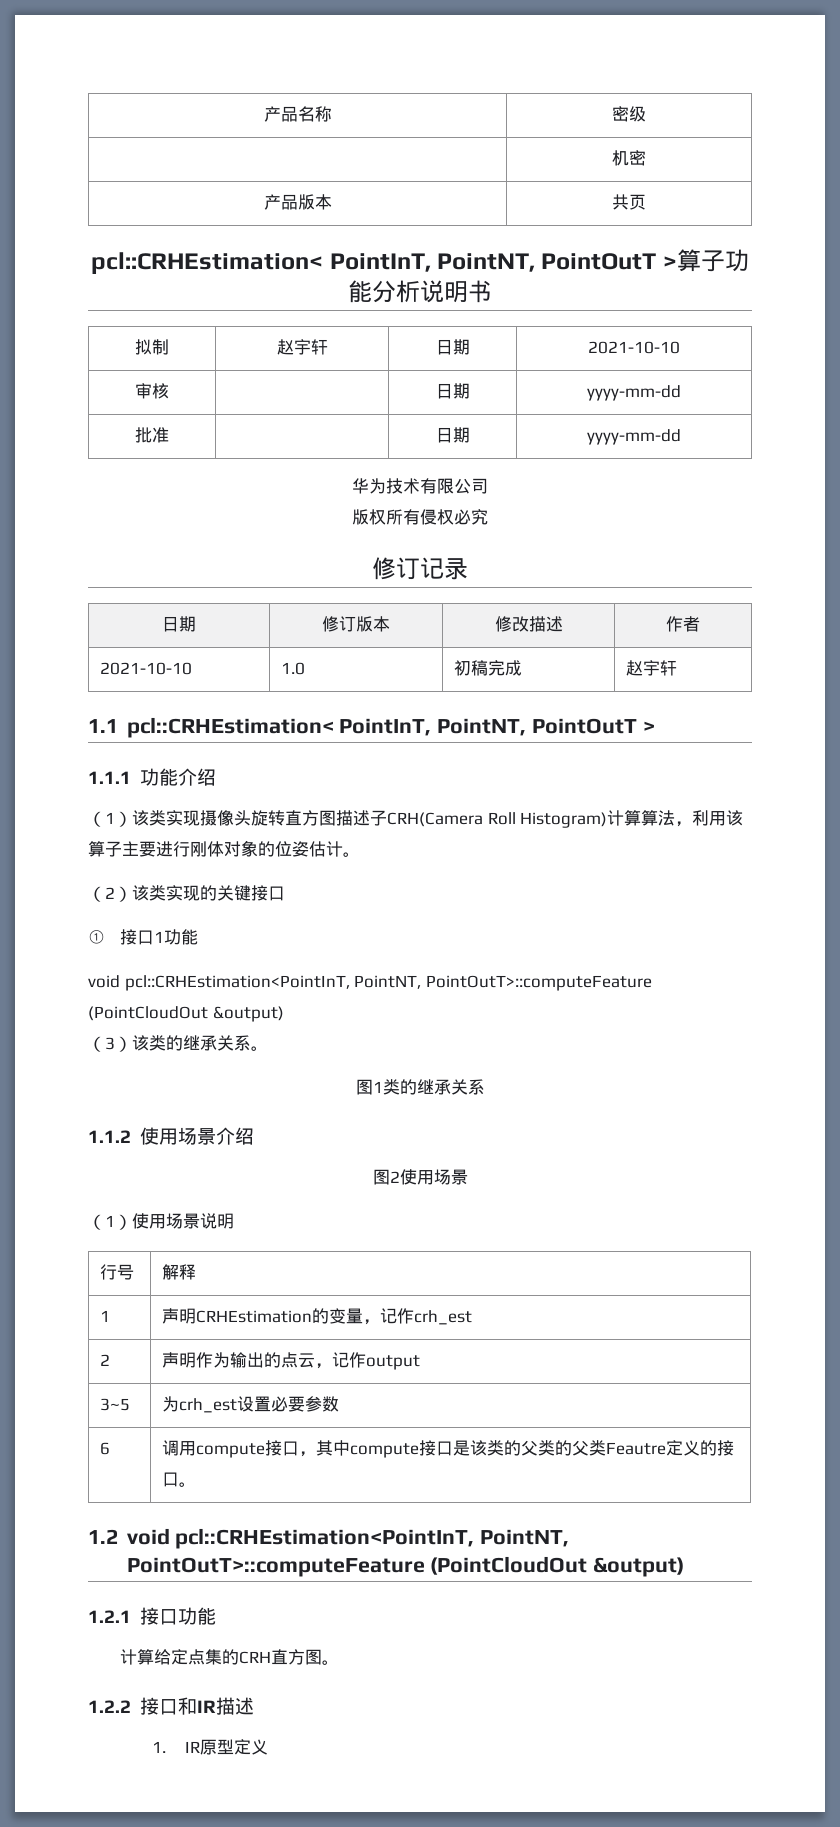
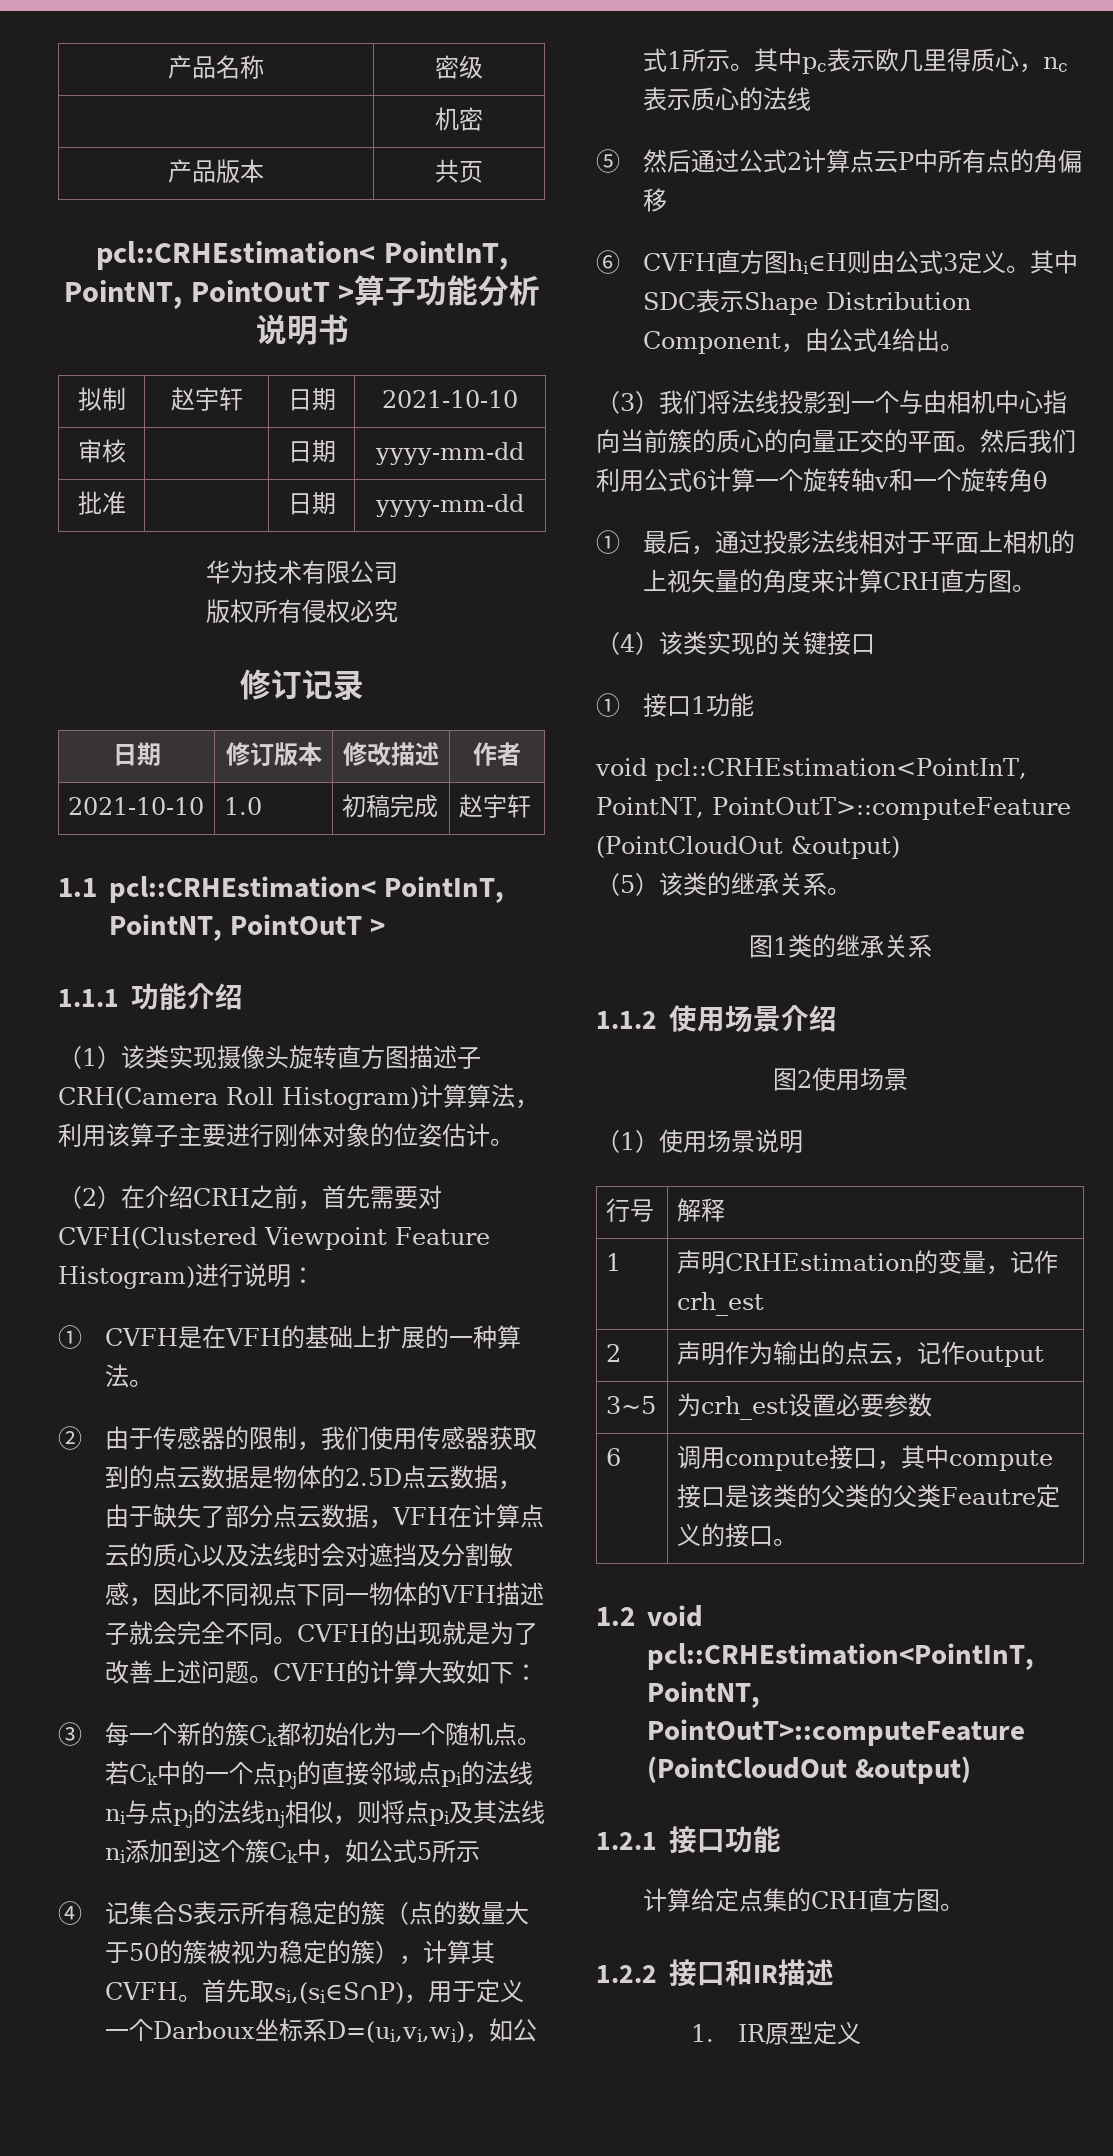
- （2）该类实现的关键接口
+ （2）在介绍CRH之前，首先需要对CVFH(Clustered Viewpoint Feature Histogram)进行说明：
+ ① CVFH是在VFH的基础上扩展的一种算法。
+ ②由于传感器的限制，我们使用传感器获取到的点云数据是物体的2.5D点云数据，由于缺失了部分点云数据，VFH在计算点云的质心以及法线时会对遮挡及分割敏感，因此不同视点下同一物体的VFH描述子就会完全不同。CVFH的出现就是为了改善上述问题。CVFH的计算大致如下：
+ ③每一个新的簇Ck都初始化为一个随机点。若Ck中的一个点pj的直接邻域点pi的法线ni与点pj的法线nj相似，则将点pi及其法线ni添加到这个簇Ck中，如公式5所示
+ ④记集合S表示所有稳定的簇（点的数量大于50的簇被视为稳定的簇），计算其CVFH。首先取si,(si∈S∩P)，用于定义一个Darboux坐标系D=(ui,vi,wi)，如公式1所示。其中pc表示欧几里得质心，nc表示质心的法线
+ ⑤然后通过公式2计算点云P中所有点的角偏移
+ ⑥ CVFH直方图hi∈H则由公式3定义。其中SDC表示Shape Distribution Component，由公式4给出。
+ （3）我们将法线投影到一个与由相机中心指向当前簇的质心的向量正交的平面。然后我们利用公式6计算一个旋转轴v和一个旋转角θ
+ ①最后，通过投影法线相对于平面上相机的上视矢量的角度来计算CRH直方图。
+ （4）该类实现的关键接口
- （3）该类的继承关系。
+ （5）该类的继承关系。

